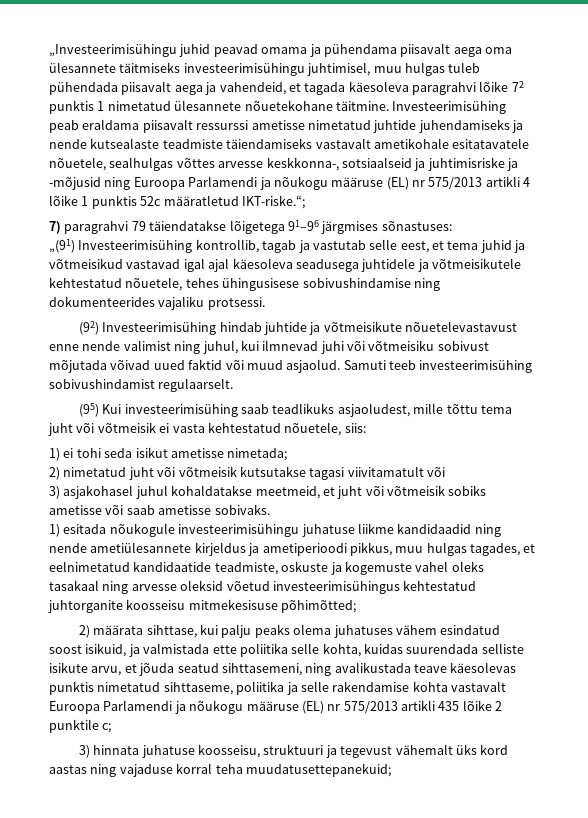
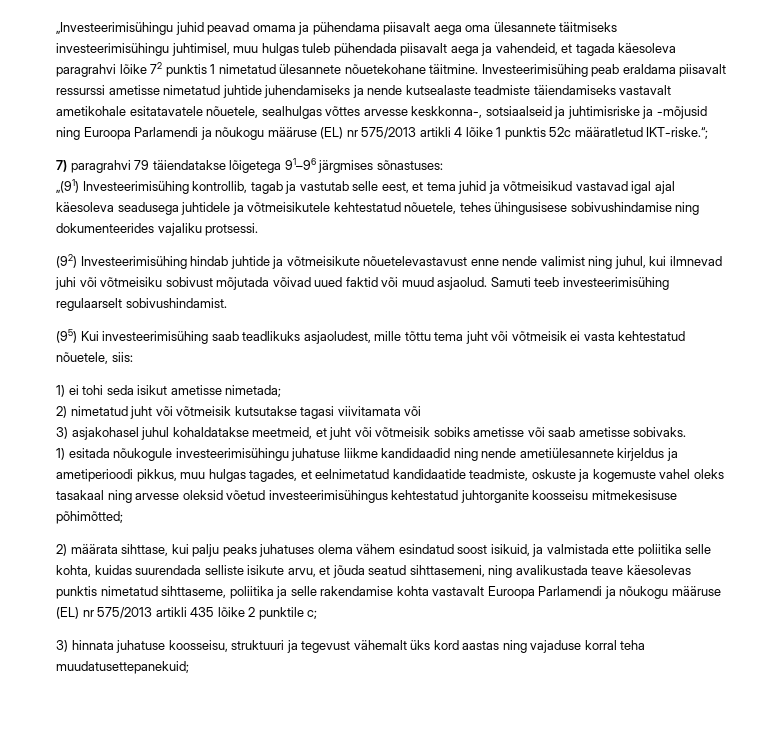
- Samuti teeb investeerimisühing sobivushindamist regulaarselt.
+ Samuti teeb investeerimisühing regulaarselt sobivushindamist.
- 2) nimetatud juht või võtmeisik kutsutakse tagasi viivitamatult või
+ 2) nimetatud juht või võtmeisik kutsutakse tagasi viivitamata või
- 2) määrata sihttase, kui palju peaks olema juhatuses vähem esindatud soost isikuid, ja valmistada ette poliitika selle kohta, kuidas suurendada selliste isikute arvu, et jõuda seatud sihttasemeni, ning avalikustada teave käesolevas punktis nimetatud sihttaseme, poliitika ja selle rakendamise kohta vastavalt Euroopa Parlamendi ja nõukogu määruse (EL) nr 575/2013 artikli 435 lõike 2 punktile c;
+ 2) määrata sihttase, kui palju peaks juhatuses olema vähem esindatud soost isikuid, ja valmistada ette poliitika selle kohta, kuidas suurendada selliste isikute arvu, et jõuda seatud sihttasemeni, ning avalikustada teave käesolevas punktis nimetatud sihttaseme, poliitika ja selle rakendamise kohta vastavalt Euroopa Parlamendi ja nõukogu määruse (EL) nr 575/2013 artikli 435 lõike 2 punktile c;

